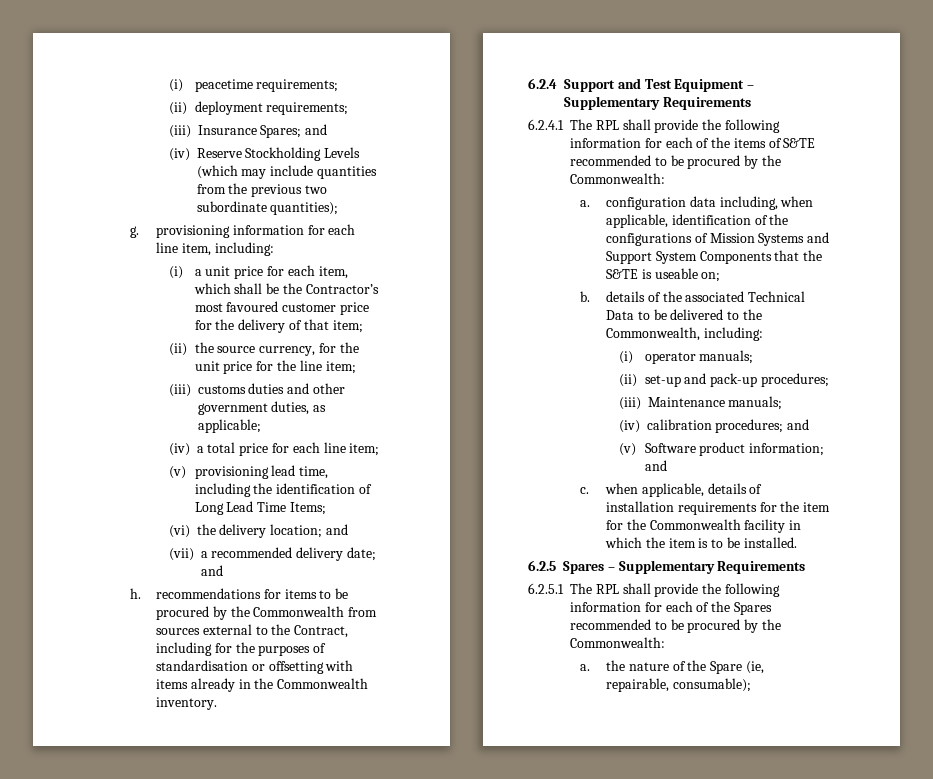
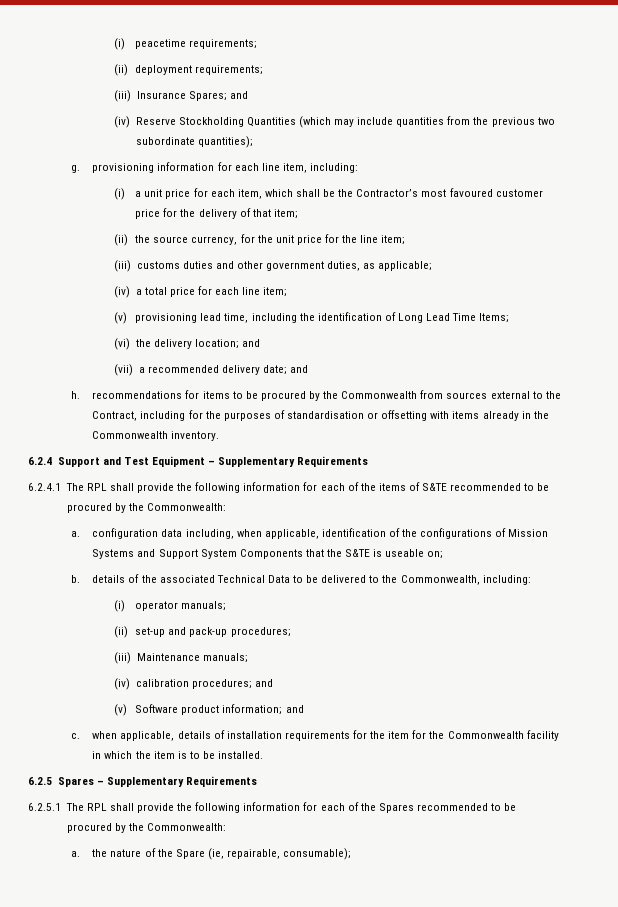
- (iv) Reserve Stockholding Levels (which may include quantities from the previous two subordinate quantities);
+ (iv) Reserve Stockholding Quantities (which may include quantities from the previous two subordinate quantities);

